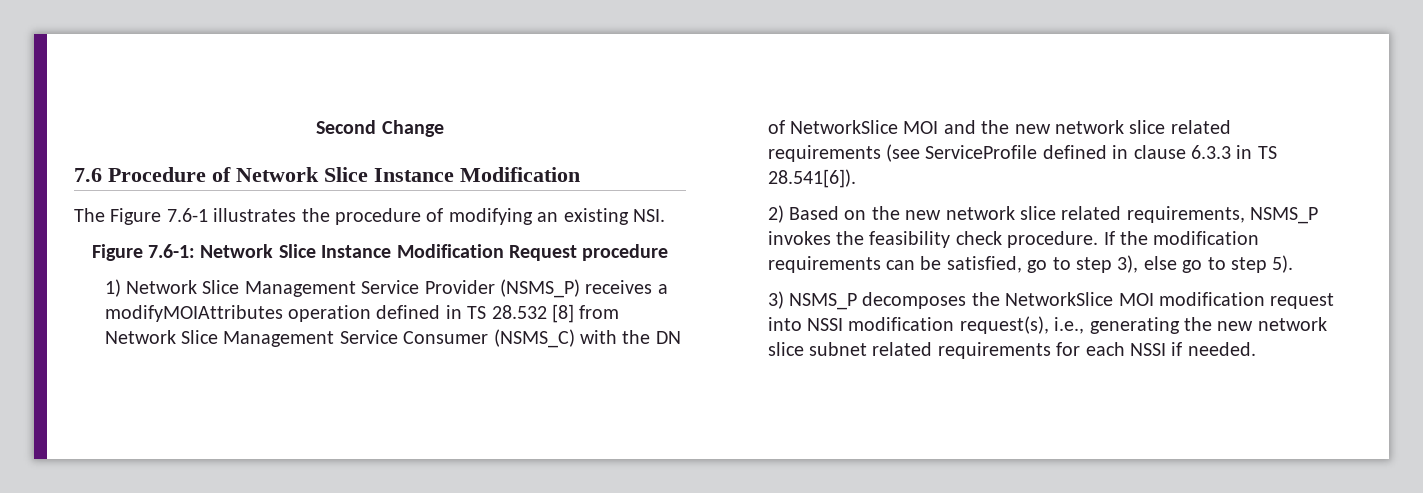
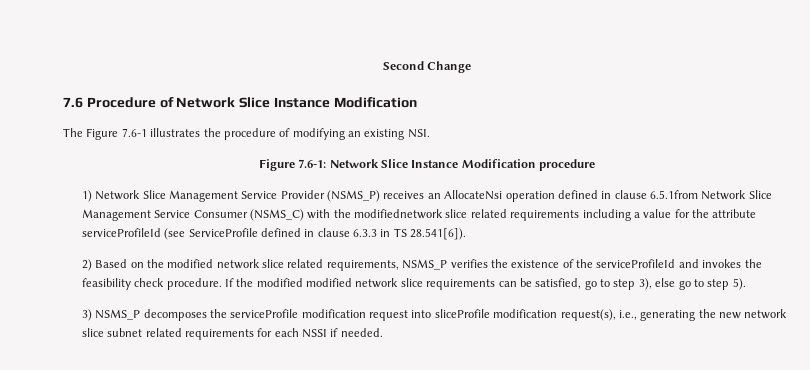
- Figure 7.6-1: Network Slice Instance Modification Request procedure
+ Figure 7.6-1: Network Slice Instance Modification procedure
- 1) Network Slice Management Service Provider (NSMS_P) receives a modifyMOIAttributes operation defined in TS 28.532 [8] from Network Slice Management Service Consumer (NSMS_C) with the DN of NetworkSlice MOI and the new network slice related requirements (see ServiceProfile defined in clause 6.3.3 in TS 28.541[6]).
+ 1) Network Slice Management Service Provider (NSMS_P) receives an AllocateNsi operation defined in clause 6.5.1from Network Slice Management Service Consumer (NSMS_C) with the modifiednetwork slice related requirements including a value for the attribute serviceProfileId (see ServiceProfile defined in clause 6.3.3 in TS 28.541[6]).
- 2) Based on the new network slice related requirements, NSMS_P invokes the feasibility check procedure.
+ 2) Based on the modified network slice related requirements, NSMS_P verifies the existence of the serviceProfileId and invokes the feasibility check procedure.
- If the modification requirements can be satisfied, go to step 3), else go to step 5).
+ If the modified modified network slice requirements can be satisfied, go to step 3), else go to step 5).
- 3) NSMS_P decomposes the NetworkSlice MOI modification request into NSSI modification request(s), i.e., generating the new network slice subnet related requirements for each NSSI if needed.
+ 3) NSMS_P decomposes the serviceProfile modification request into sliceProfile modification request(s), i.e., generating the new network slice subnet related requirements for each NSSI if needed.

